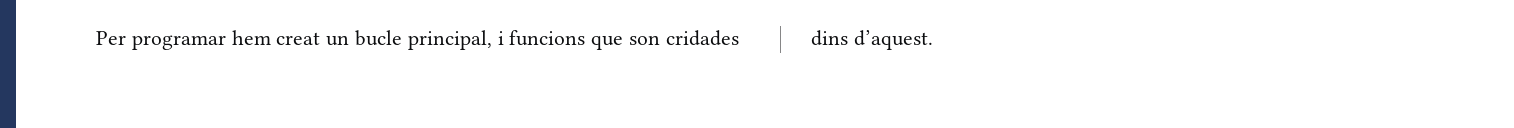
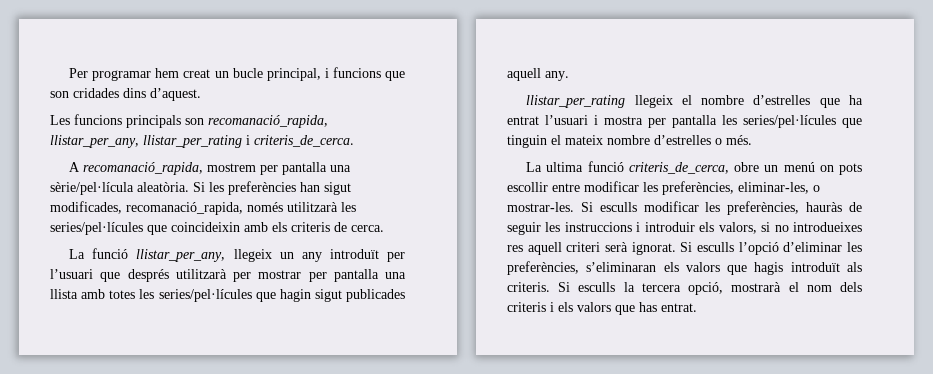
+ Les funcions principals son recomanació_rapida, llistar_per_any, llistar_per_rating i criteris_de_cerca.
+ A recomanació_rapida, mostrem per pantalla una sèrie/pel·lícula aleatòria. Si les preferències han sigut modificades, recomanació_rapida, només utilitzarà les series/pel·lícules que coincideixin amb els criteris de cerca.
+ La funció llistar_per_any, llegeix un any introduït per l’usuari que després utilitzarà per mostrar per pantalla una llista amb totes les series/pel·lícules que hagin sigut publicades aquell any.
+ llistar_per_rating llegeix el nombre d’estrelles que ha entrat l’usuari i mostra per pantalla les series/pel·lícules que tinguin el mateix nombre d’estrelles o més.
+ La ultima funció criteris_de_cerca, obre un menú on pots escollir entre modificar les preferències, eliminar-les, o mostrar-les. Si esculls modificar les preferències, hauràs de seguir les instruccions i introduir els valors, si no introdueixes res aquell criteri serà ignorat. Si esculls l’opció d’eliminar les preferències, s’eliminaran els valors que hagis introduït als criteris. Si esculls la tercera opció, mostrarà el nom dels criteris i els valors que has entrat.

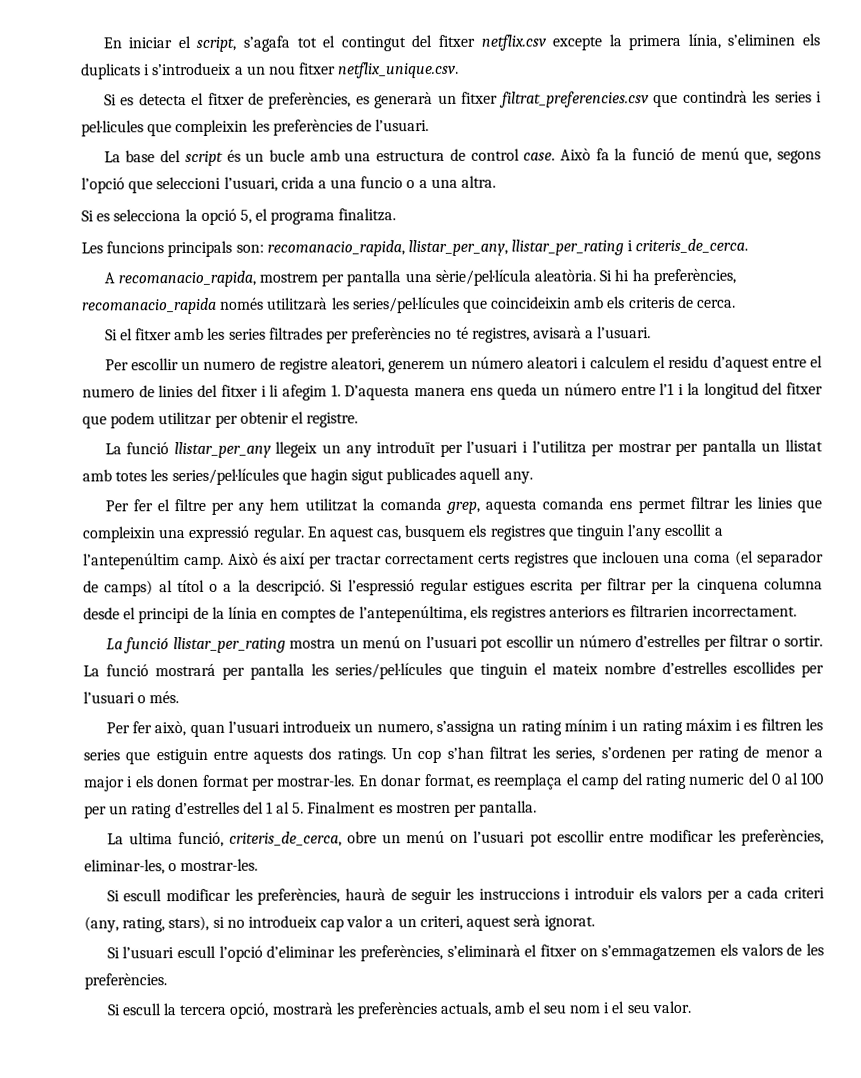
- Per programar hem creat un bucle principal, i funcions que son cridades dins d’aquest.
+ En iniciar el script, s’agafa tot el contingut del fitxer netflix.csv excepte la primera línia, s’eliminen els duplicats i s’introdueix a un nou fitxer netflix_unique.csv.
+ Si es detecta el fitxer de preferències, es generarà un fitxer filtrat_preferencies.csv que contindrà les series i pel·licules que compleixin les preferències de l’usuari.
+ La base del script és un bucle amb una estructura de control case. Això fa la funció de menú que, segons l’opció que seleccioni l’usuari, crida a una funcio o a una altra.
+ Si es selecciona la opció 5, el programa finalitza.
- Les funcions principals son recomanació_rapida, llistar_per_any, llistar_per_rating i criteris_de_cerca.
+ Les funcions principals son: recomanacio_rapida, llistar_per_any, llistar_per_rating i criteris_de_cerca.
- A recomanació_rapida, mostrem per pantalla una sèrie/pel·lícula aleatòria.
+ A recomanacio_rapida, mostrem per pantalla una sèrie/pel·lícula aleatòria.
- Si les preferències han sigut modificades, recomanació_rapida, només utilitzarà les series/pel·lícules que coincideixin amb els criteris de cerca.
+ Si hi ha preferències, recomanacio_rapida només utilitzarà les series/pel·lícules que coincideixin amb els criteris de cerca.
- La funció llistar_per_any, llegeix un any introduït per l’usuari que després utilitzarà per mostrar per pantalla una llista amb totes les series/pel·lícules que hagin sigut publicades aquell any.
+ Si el fitxer amb les series filtrades per preferències no té registres, avisarà a l’usuari.
+ Per escollir un numero de registre aleatori, generem un número aleatori i calculem el residu d’aquest entre el numero de linies del fitxer i li afegim 1. D’aquesta manera ens queda un número entre l’1 i la longitud del fitxer que podem utilitzar per obtenir el registre.
+ La funció llistar_per_any llegeix un any introduït per l’usuari i l’utilitza per mostrar per pantalla un llistat amb totes les series/pel·lícules que hagin sigut publicades aquell any.
- llistar_per_rating llegeix el nombre d’estrelles que ha entrat l’usuari i mostra per pantalla les series/pel·lícules que tinguin el mateix nombre d’estrelles o més.
+ Per fer el filtre per any hem utilitzat la comanda grep, aquesta comanda ens permet filtrar les linies que compleixin una expressió regular. En aquest cas, busquem els registres que tinguin l’any escollit a l’antepenúltim camp. Això és així per tractar correctament certs registres que inclouen una coma (el separador de camps) al títol o a la descripció. Si l’espressió regular estigues escrita per filtrar per la cinquena columna desde el principi de la línia en comptes de l’antepenúltima, els registres anteriors es filtrarien incorrectament.
+ La funció llistar_per_rating mostra un menú on l’usuari pot escollir un número d’estrelles per filtrar o sortir. La funció mostrará per pantalla les series/pel·lícules que tinguin el mateix nombre d’estrelles escollides per l’usuari o més.
+ Per fer això, quan l’usuari introdueix un numero, s’assigna un rating mínim i un rating máxim i es filtren les series que estiguin entre aquests dos ratings. Un cop s’han filtrat les series, s’ordenen per rating de menor a major i els donen format per mostrar-les. En donar format, es reemplaça el camp del rating numeric del 0 al 100 per un rating d’estrelles del 1 al 5. Finalment es mostren per pantalla.
- La ultima funció criteris_de_cerca, obre un menú on pots escollir entre modificar les preferències, eliminar-les, o mostrar-les. Si esculls modificar les preferències, hauràs de seguir les instruccions i introduir els valors, si no introdueixes res aquell criteri serà ignorat. Si esculls l’opció d’eliminar les preferències, s’eliminaran els valors que hagis introduït als criteris. Si esculls la tercera opció, mostrarà el nom dels criteris i els valors que has entrat.
+ La ultima funció, criteris_de_cerca, obre un menú on l’usuari pot escollir entre modificar les preferències, eliminar-les, o mostrar-les.
+ Si escull modificar les preferències, haurà de seguir les instruccions i introduir els valors per a cada criteri (any, rating, stars), si no introdueix cap valor a un criteri, aquest serà ignorat.
+ Si l’usuari escull l’opció d’eliminar les preferències, s’eliminarà el fitxer on s’emmagatzemen els valors de les preferències.
+ Si escull la tercera opció, mostrarà les preferències actuals, amb el seu nom i el seu valor.

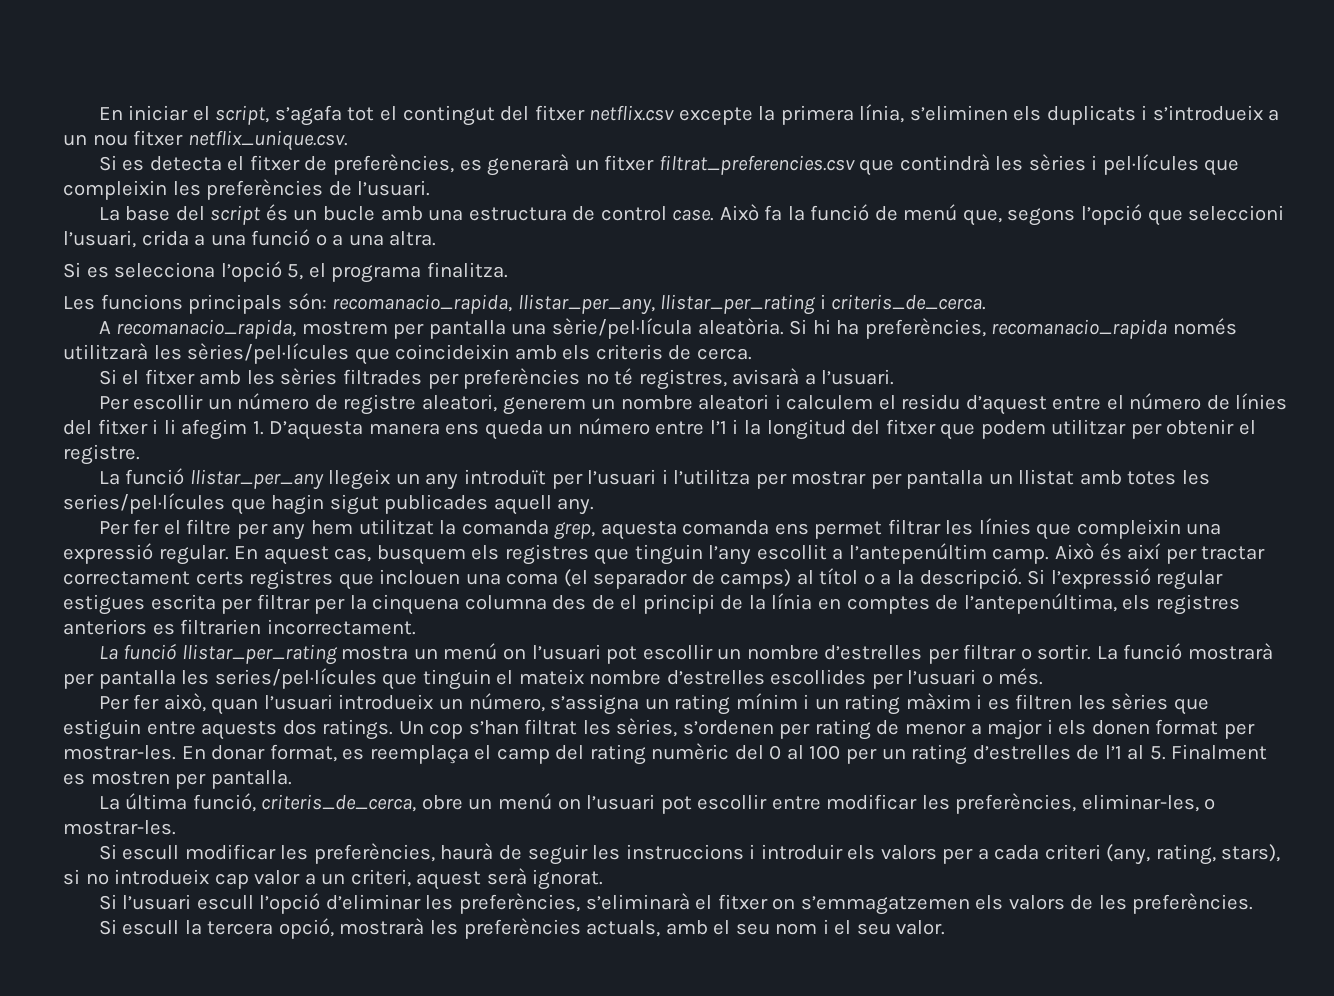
- Si es detecta el fitxer de preferències, es generarà un fitxer filtrat_preferencies.csv que contindrà les series i pel·licules que compleixin les preferències de l’usuari.
+ Si es detecta el fitxer de preferències, es generarà un fitxer filtrat_preferencies.csv que contindrà les sèries i pel·lícules que compleixin les preferències de l’usuari.
- Això fa la funció de menú que, segons l’opció que seleccioni l’usuari, crida a una funcio o a una altra.
+ Això fa la funció de menú que, segons l’opció que seleccioni l’usuari, crida a una funció o a una altra.
- Si es selecciona la opció 5, el programa finalitza.
+ Si es selecciona l’opció 5, el programa finalitza.
- Les funcions principals son: recomanacio_rapida, llistar_per_any, llistar_per_rating i criteris_de_cerca.
+ Les funcions principals són: recomanacio_rapida, llistar_per_any, llistar_per_rating i criteris_de_cerca.
- Si hi ha preferències, recomanacio_rapida només utilitzarà les series/pel·lícules que coincideixin amb els criteris de cerca.
+ Si hi ha preferències, recomanacio_rapida només utilitzarà les sèries/pel·lícules que coincideixin amb els criteris de cerca.
- Si el fitxer amb les series filtrades per preferències no té registres, avisarà a l’usuari.
+ Si el fitxer amb les sèries filtrades per preferències no té registres, avisarà a l’usuari.
- Per escollir un numero de registre aleatori, generem un número aleatori i calculem el residu d’aquest entre el numero de linies del fitxer i li afegim 1. D’aquesta manera ens queda un número entre l’1 i la longitud del fitxer que podem utilitzar per obtenir el registre.
+ Per escollir un número de registre aleatori, generem un nombre aleatori i calculem el residu d’aquest entre el número de línies del fitxer i li afegim 1. D’aquesta manera ens queda un número entre l’1 i la longitud del fitxer que podem utilitzar per obtenir el registre.
- Per fer el filtre per any hem utilitzat la comanda grep, aquesta comanda ens permet filtrar les linies que compleixin una expressió regular.
+ Per fer el filtre per any hem utilitzat la comanda grep, aquesta comanda ens permet filtrar les línies que compleixin una expressió regular.
- Si l’espressió regular estigues escrita per filtrar per la cinquena columna desde el principi de la línia en comptes de l’antepenúltima, els registres anteriors es filtrarien incorrectament.
+ Si l’expressió regular estigues escrita per filtrar per la cinquena columna des de el principi de la línia en comptes de l’antepenúltima, els registres anteriors es filtrarien incorrectament.
- La funció llistar_per_rating mostra un menú on l’usuari pot escollir un número d’estrelles per filtrar o sortir.
+ La funció llistar_per_rating mostra un menú on l’usuari pot escollir un nombre d’estrelles per filtrar o sortir.
- La funció mostrará per pantalla les series/pel·lícules que tinguin el mateix nombre d’estrelles escollides per l’usuari o més.
+ La funció mostrarà per pantalla les series/pel·lícules que tinguin el mateix nombre d’estrelles escollides per l’usuari o més.
- Per fer això, quan l’usuari introdueix un numero, s’assigna un rating mínim i un rating máxim i es filtren les series que estiguin entre aquests dos ratings.
+ Per fer això, quan l’usuari introdueix un número, s’assigna un rating mínim i un rating màxim i es filtren les sèries que estiguin entre aquests dos ratings.
- Un cop s’han filtrat les series, s’ordenen per rating de menor a major i els donen format per mostrar-les.
+ Un cop s’han filtrat les sèries, s’ordenen per rating de menor a major i els donen format per mostrar-les.
- En donar format, es reemplaça el camp del rating numeric del 0 al 100 per un rating d’estrelles del 1 al 5. Finalment es mostren per pantalla.
+ En donar format, es reemplaça el camp del rating numèric del 0 al 100 per un rating d’estrelles de l’1 al 5. Finalment es mostren per pantalla.
- La ultima funció, criteris_de_cerca, obre un menú on l’usuari pot escollir entre modificar les preferències, eliminar-les, o mostrar-les.
+ La última funció, criteris_de_cerca, obre un menú on l’usuari pot escollir entre modificar les preferències, eliminar-les, o mostrar-les.

